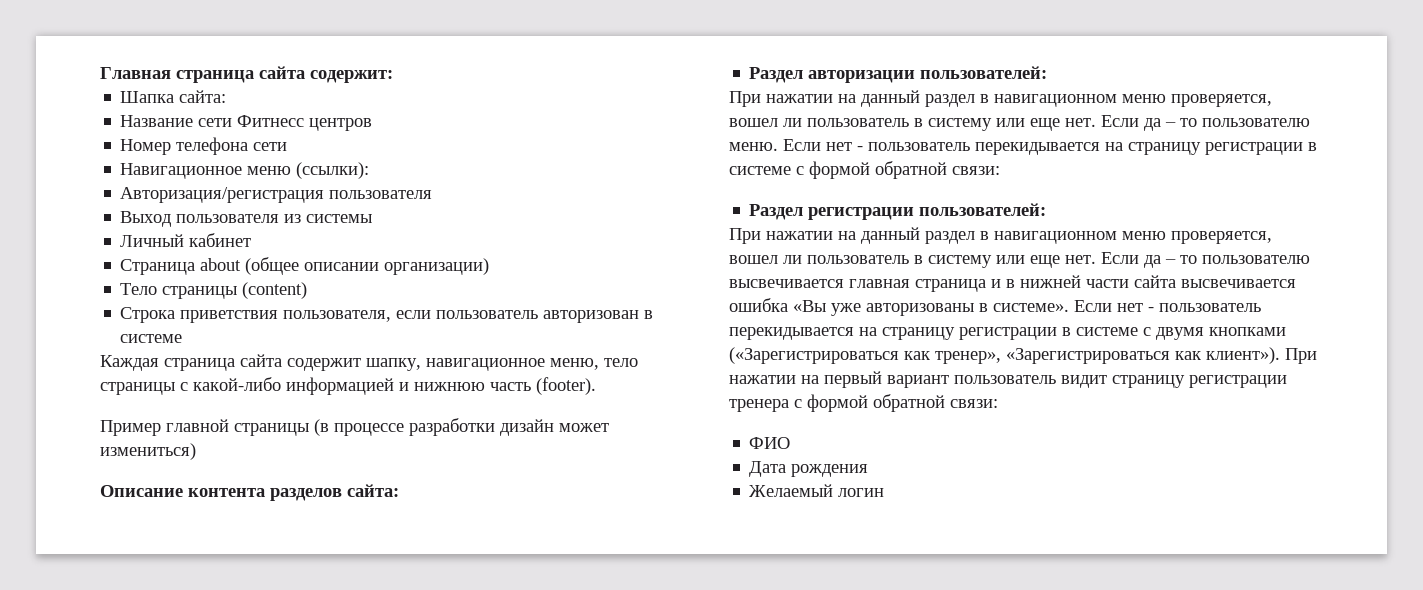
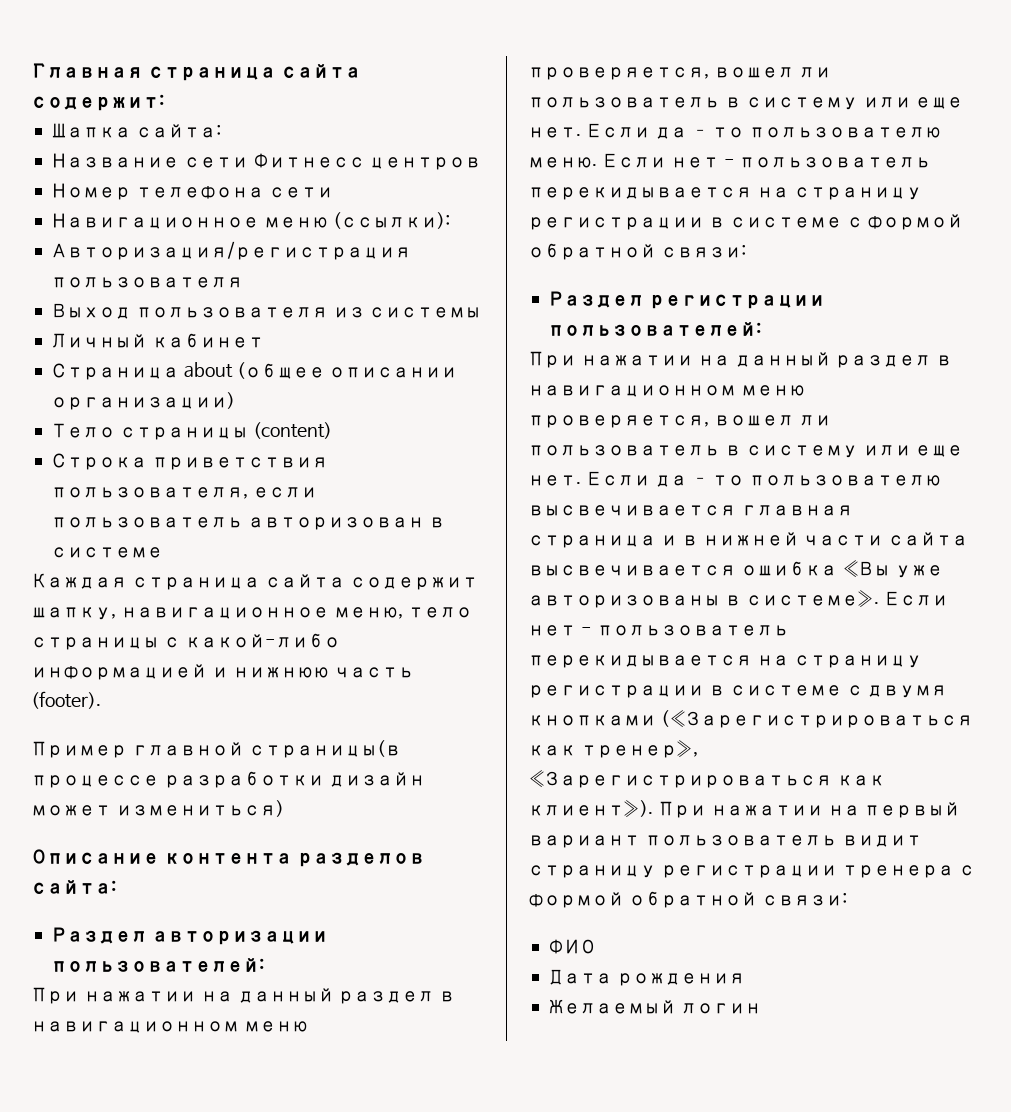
- Пример главной страницы (в процессе разработки дизайн может измениться)
+ Пример главной страницы(в процессе разработки дизайн может измениться)

